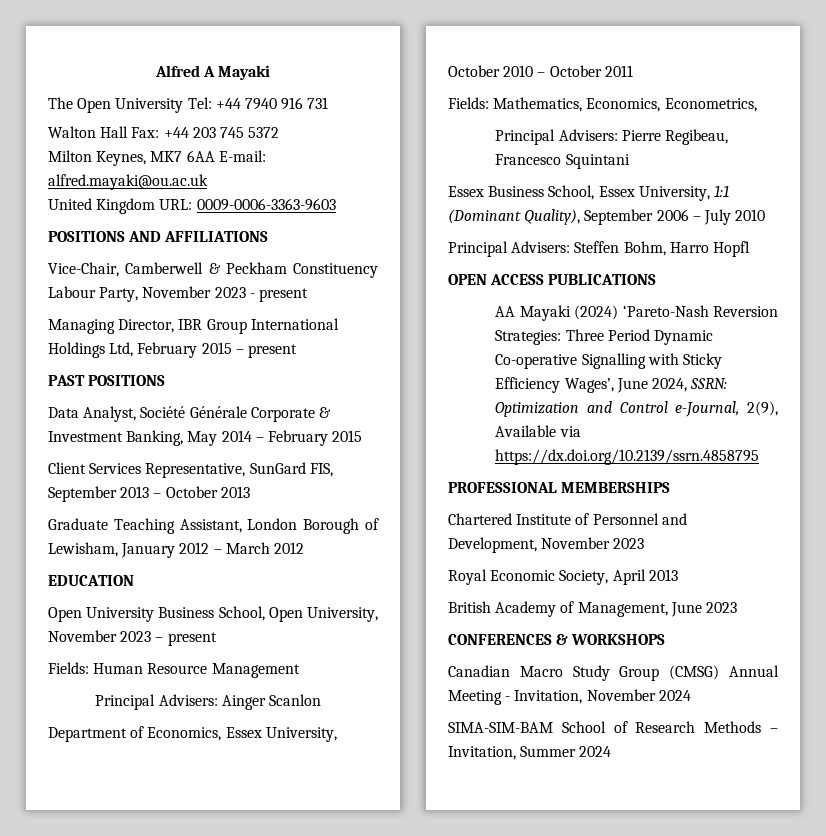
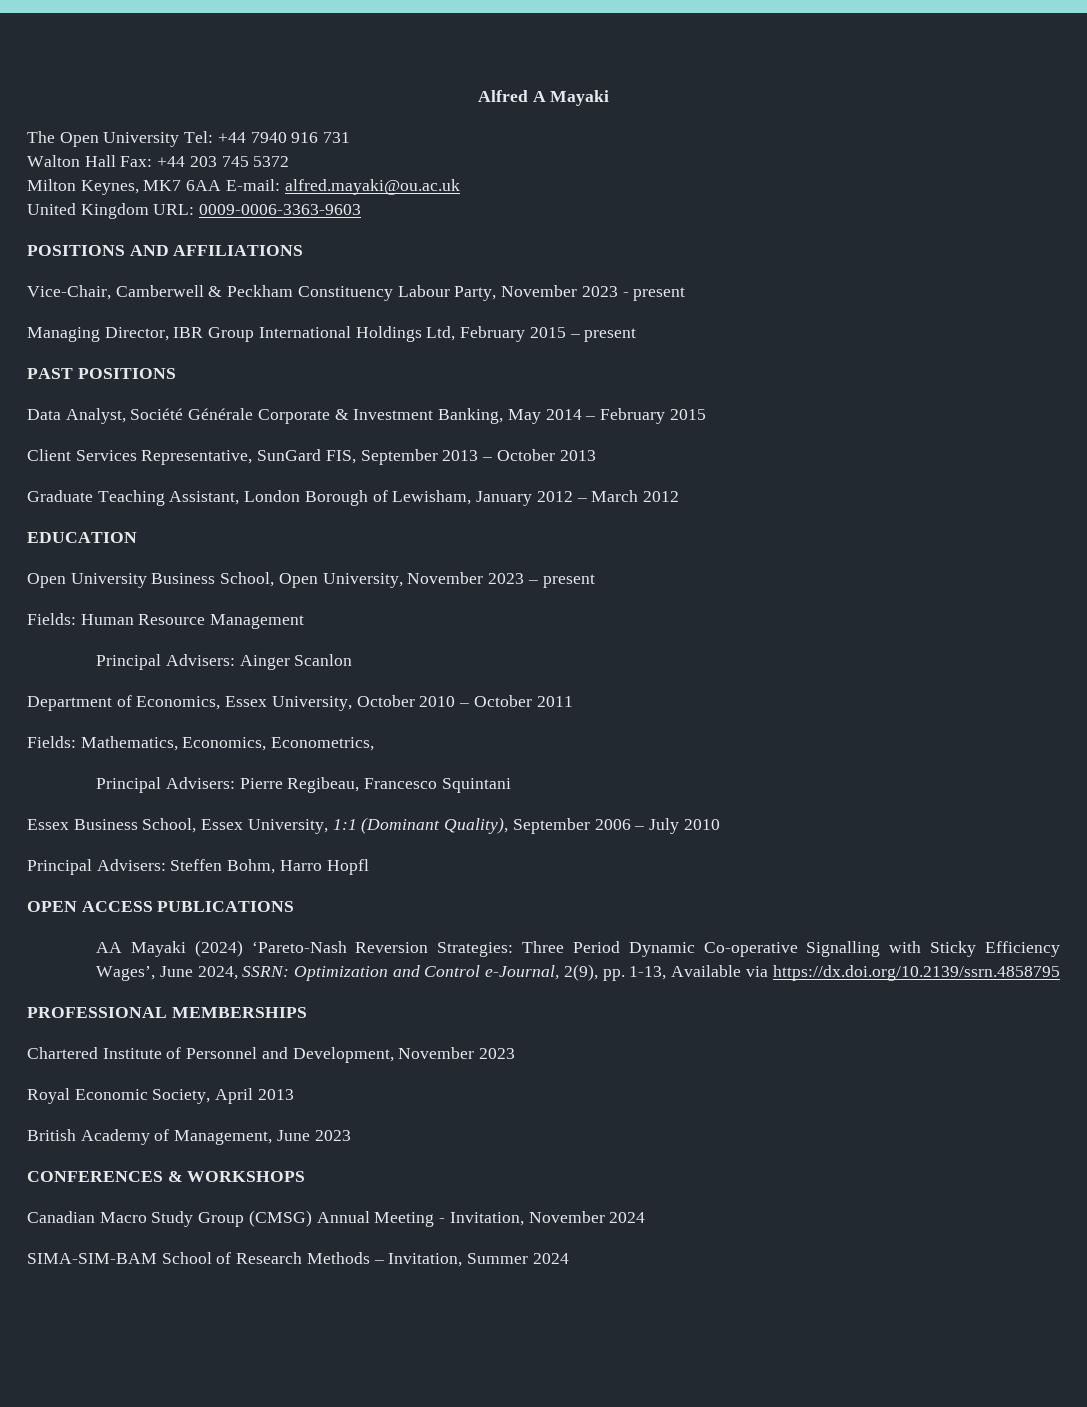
- AA Mayaki (2024) ‘Pareto-Nash Reversion Strategies: Three Period Dynamic Co-operative Signalling with Sticky Efficiency Wages’, June 2024, SSRN: Optimization and Control e-Journal, 2(9), Available via https://dx.doi.org/10.2139/ssrn.4858795
+ AA Mayaki (2024) ‘Pareto-Nash Reversion Strategies: Three Period Dynamic Co-operative Signalling with Sticky Efficiency Wages’, June 2024, SSRN: Optimization and Control e-Journal, 2(9), pp. 1-13, Available via https://dx.doi.org/10.2139/ssrn.4858795

